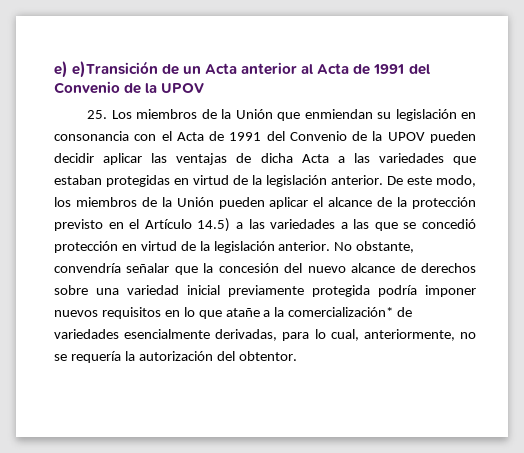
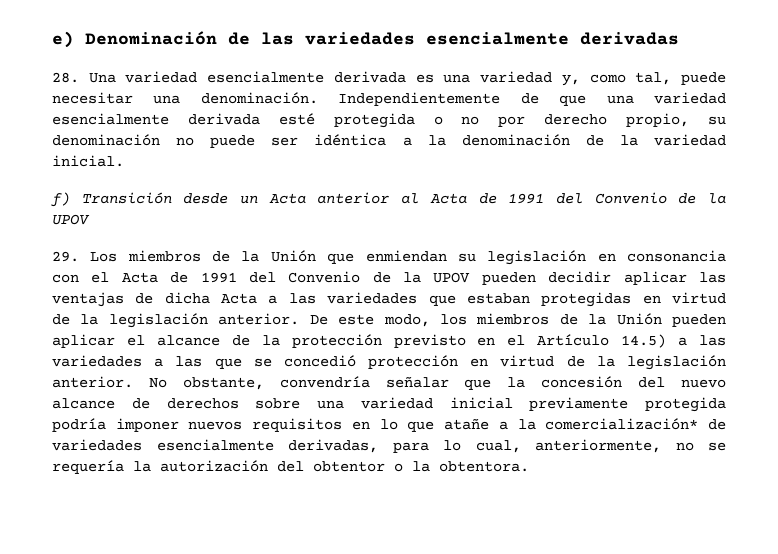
- e) e)Transición de un Acta anterior al Acta de 1991 del Convenio de la UPOV
+ e) Denominación de las variedades esencialmente derivadas
+ 28. Una variedad esencialmente derivada es una variedad y, como tal, puede necesitar una denominación. Independientemente de que una variedad esencialmente derivada esté protegida o no por derecho propio, su denominación no puede ser idéntica a la denominación de la variedad inicial.
+ f) Transición desde un Acta anterior al Acta de 1991 del Convenio de la UPOV
- 25. Los miembros de la Unión que enmiendan su legislación en consonancia con el Acta de 1991 del Convenio de la UPOV pueden decidir aplicar las ventajas de dicha Acta a las variedades que estaban protegidas en virtud de la legislación anterior.
+ 29. Los miembros de la Unión que enmiendan su legislación en consonancia con el Acta de 1991 del Convenio de la UPOV pueden decidir aplicar las ventajas de dicha Acta a las variedades que estaban protegidas en virtud de la legislación anterior.
- No obstante, convendría señalar que la concesión del nuevo alcance de derechos sobre una variedad inicial previamente protegida podría imponer nuevos requisitos en lo que atañe a la comercialización* de variedades esencialmente derivadas, para lo cual, anteriormente, no se requería la autorización del obtentor.
+ No obstante, convendría señalar que la concesión del nuevo alcance de derechos sobre una variedad inicial previamente protegida podría imponer nuevos requisitos en lo que atañe a la comercialización* de variedades esencialmente derivadas, para lo cual, anteriormente, no se requería la autorización del obtentor o la obtentora.

